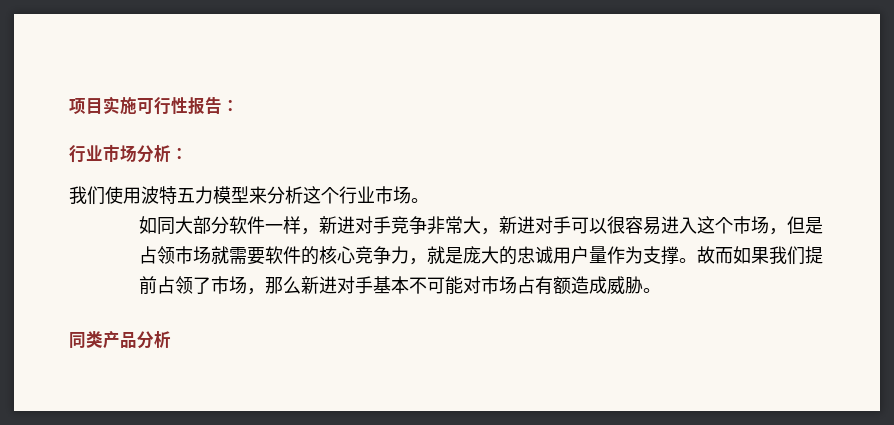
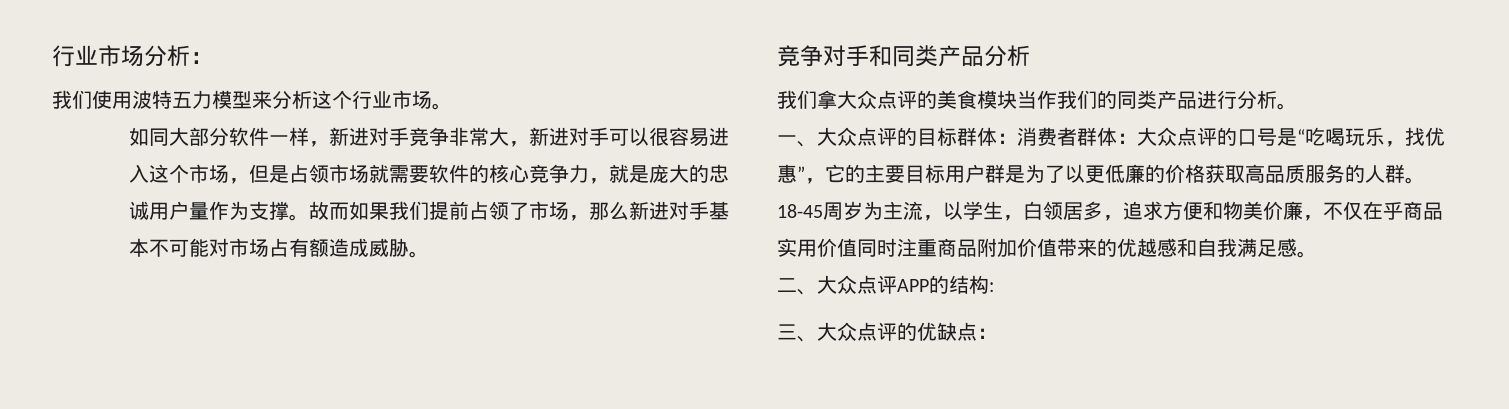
- 项目实施可行性报告：
- 同类产品分析
+ 竞争对手和同类产品分析
+ 我们拿大众点评的美食模块当作我们的同类产品进行分析。
+ 一、大众点评的目标群体：消费者群体：大众点评的口号是“吃喝玩乐，找优惠”，它的主要目标用户群是为了以更低廉的价格获取高品质服务的人群。18-45周岁为主流，以学生，白领居多，追求方便和物美价廉，不仅在乎商品实用价值同时注重商品附加价值带来的优越感和自我满足感。
+ 二、大众点评APP的结构:
+ 三、大众点评的优缺点：

